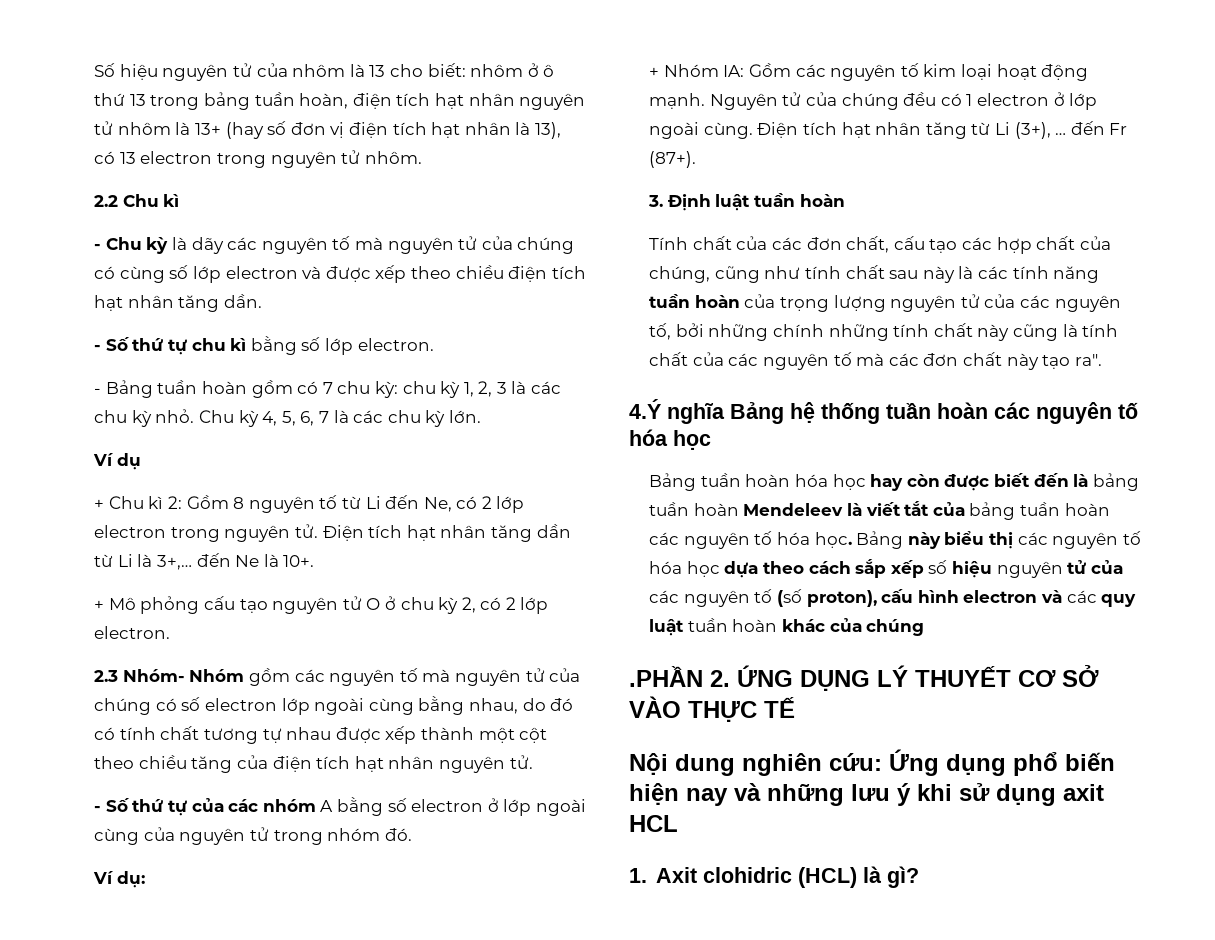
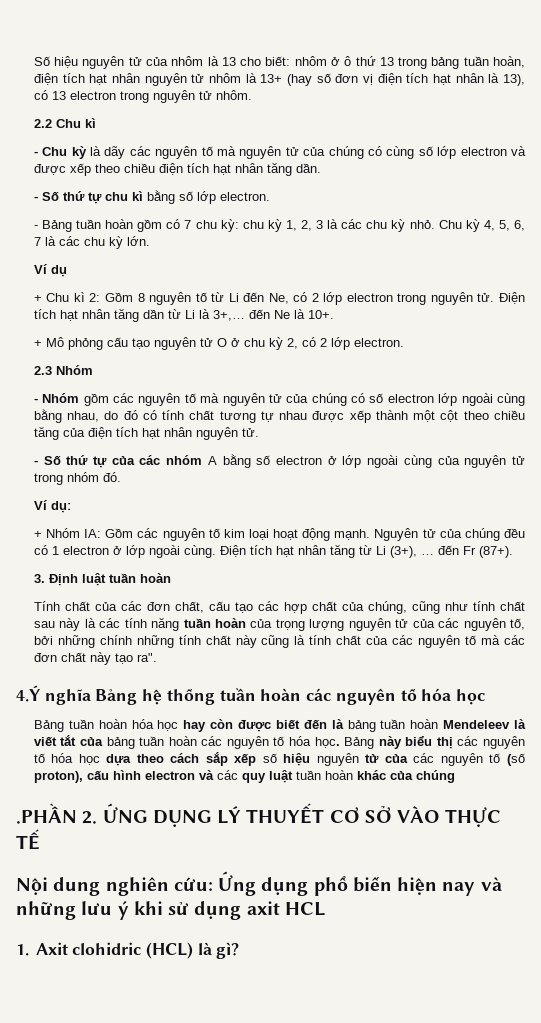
- 2.3 Nhóm- Nhóm gồm các nguyên tố mà nguyên tử của chúng có số electron lớp ngoài cùng bằng nhau, do đó có tính chất tương tự nhau được xếp thành một cột theo chiều tăng của điện tích hạt nhân nguyên tử.
+ 2.3 Nhóm
+ - Nhóm gồm các nguyên tố mà nguyên tử của chúng có số electron lớp ngoài cùng bằng nhau, do đó có tính chất tương tự nhau được xếp thành một cột theo chiều tăng của điện tích hạt nhân nguyên tử.

